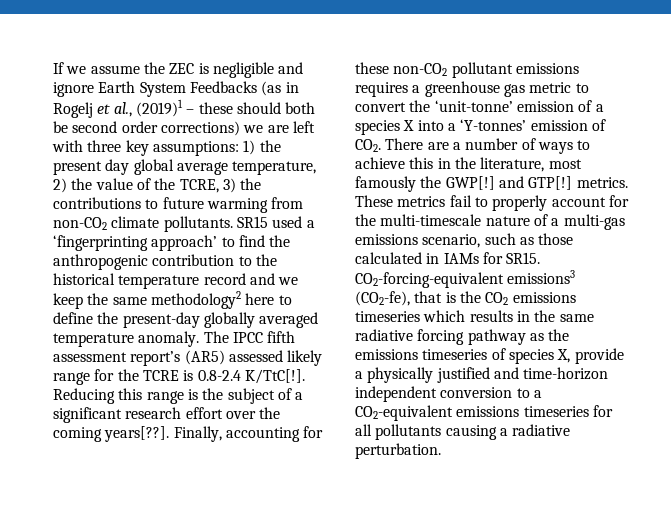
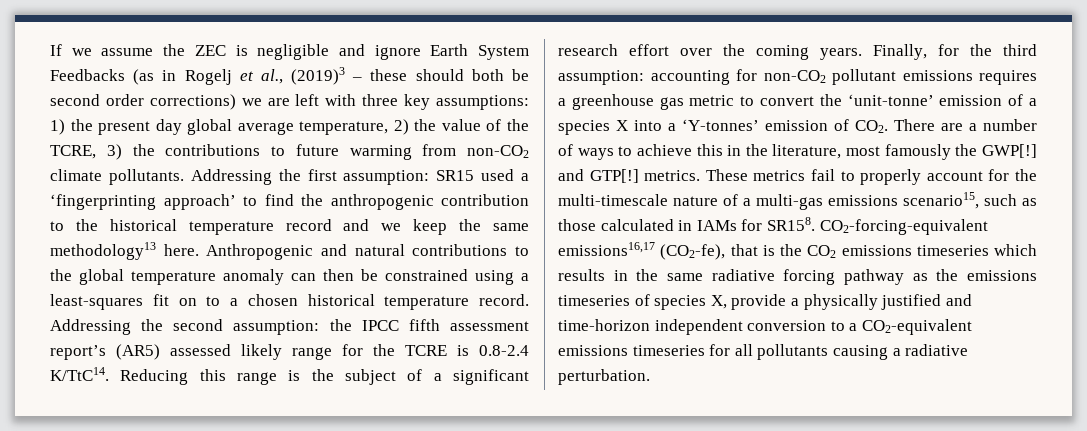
- If we assume the ZEC is negligible and ignore Earth System Feedbacks (as in Rogelj et al., (2019)1 – these should both be second order corrections) we are left with three key assumptions: 1) the present day global average temperature, 2) the value of the TCRE, 3) the contributions to future warming from non-CO2 climate pollutants.
+ If we assume the ZEC is negligible and ignore Earth System Feedbacks (as in Rogelj et al., (2019)3 – these should both be second order corrections) we are left with three key assumptions: 1) the present day global average temperature, 2) the value of the TCRE, 3) the contributions to future warming from non-CO2 climate pollutants.
- SR15 used a ‘fingerprinting approach’ to find the anthropogenic contribution to the historical temperature record and we keep the same methodology2 here to define the present-day globally averaged temperature anomaly. The IPCC fifth assessment report’s (AR5) assessed likely range for the TCRE is 0.8-2.4 K/TtC[!].
+ Addressing the first assumption: SR15 used a ‘fingerprinting approach’ to find the anthropogenic contribution to the historical temperature record and we keep the same methodology13 here. Anthropogenic and natural contributions to the global temperature anomaly can then be constrained using a least-squares fit on to a chosen historical temperature record. Addressing the second assumption: the IPCC fifth assessment report’s (AR5) assessed likely range for the TCRE is 0.8-2.4 K/TtC14.
- Reducing this range is the subject of a significant research effort over the coming years[??]. Finally, accounting for these non-CO2 pollutant emissions requires a greenhouse gas metric to convert the ‘unit-tonne’ emission of a species X into a ‘Y-tonnes’ emission of CO2. There are a number of ways to achieve this in the literature, most famously the GWP[!] and GTP[!] metrics.
+ Reducing this range is the subject of a significant research effort over the coming years. Finally, for the third assumption: accounting for non-CO2 pollutant emissions requires a greenhouse gas metric to convert the ‘unit-tonne’ emission of a species X into a ‘Y-tonnes’ emission of CO2. There are a number of ways to achieve this in the literature, most famously the GWP[!] and GTP[!] metrics.
- These metrics fail to properly account for the multi-timescale nature of a multi-gas emissions scenario, such as those calculated in IAMs for SR15. CO2-forcing-equivalent emissions3 (CO2-fe), that is the CO2 emissions timeseries which results in the same radiative forcing pathway as the emissions timeseries of species X, provide a physically justified and time-horizon independent conversion to a CO2-equivalent emissions timeseries for all pollutants causing a radiative perturbation.
+ These metrics fail to properly account for the multi-timescale nature of a multi-gas emissions scenario15, such as those calculated in IAMs for SR158. CO2-forcing-equivalent emissions16,17 (CO2-fe), that is the CO2 emissions timeseries which results in the same radiative forcing pathway as the emissions timeseries of species X, provide a physically justified and time-horizon independent conversion to a CO2-equivalent emissions timeseries for all pollutants causing a radiative perturbation.

